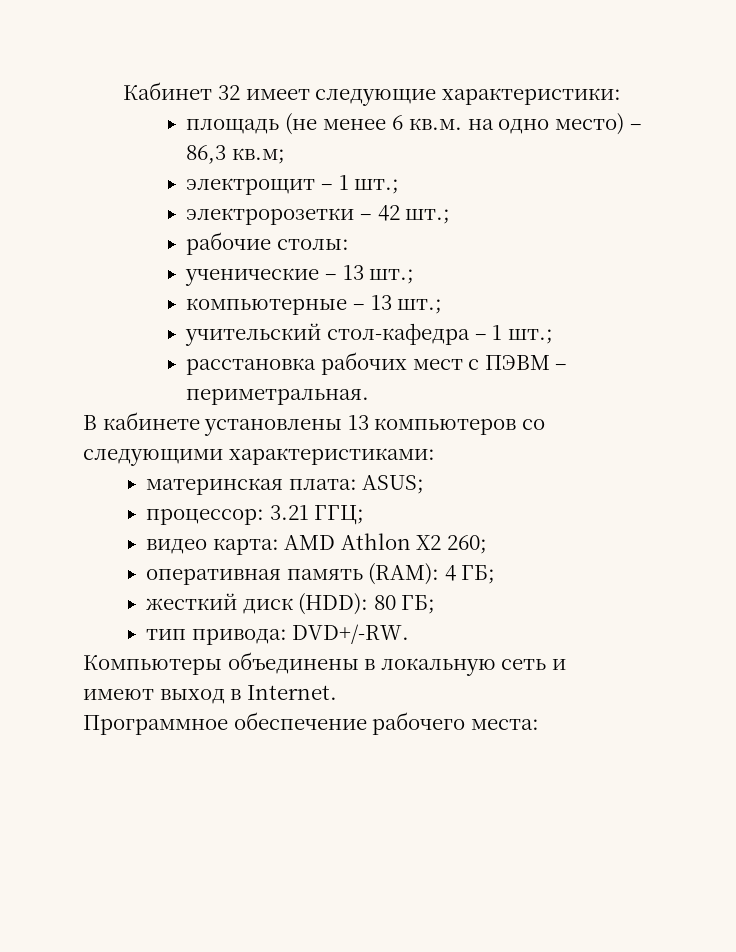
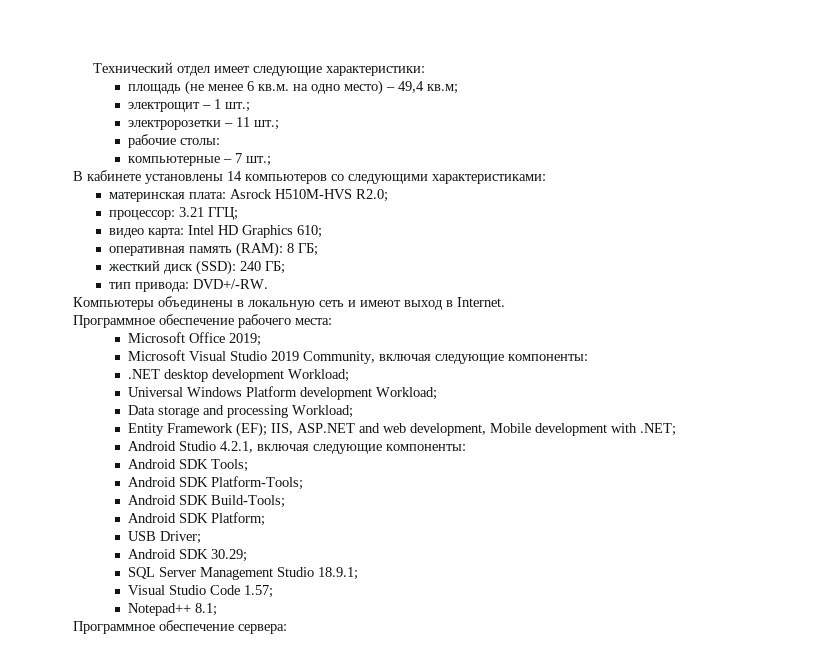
- Кабинет 32 имеет следующие характеристики:
+ Технический отдел имеет следующие характеристики:
- площадь (не менее 6 кв.м. на одно место) – 86,3 кв.м;
+ площадь (не менее 6 кв.м. на одно место) – 49,4 кв.м;
- электророзетки – 42 шт.;
+ электророзетки – 11 шт.;
- ученические – 13 шт.;
- компьютерные – 13 шт.;
- учительский стол-кафедра – 1 шт.;
- расстановка рабочих мест с ПЭВМ – периметральная.
+ компьютерные – 7 шт.;
- В кабинете установлены 13 компьютеров со следующими характеристиками:
+ В кабинете установлены 14 компьютеров со следующими характеристиками:
- материнская плата: ASUS;
+ материнская плата: Asrock H510M-HVS R2.0;
- видео карта: AMD Athlon X2 260;
+ видео карта: Intel HD Graphics 610;
- оперативная память (RAM): 4 ГБ;
+ оперативная память (RAM): 8 ГБ;
- жесткий диск (HDD): 80 ГБ;
+ жесткий диск (SSD): 240 ГБ;
+ Microsoft Office 2019;
+ Microsoft Visual Studio 2019 Community, включая следующие компоненты:
+ .NET desktop development Workload;
+ Universal Windows Platform development Workload;
+ Data storage and processing Workload;
+ Entity Framework (EF); IIS, ASP.NET and web development, Mobile development with .NET;
+ Android Studio 4.2.1, включая следующие компоненты:
+ Android SDK Tools;
+ Android SDK Platform-Tools;
+ Android SDK Build-Tools;
+ Android SDK Platform;
+ USB Driver;
+ Android SDK 30.29;
+ SQL Server Management Studio 18.9.1;
+ Visual Studio Code 1.57;
+ Notepad++ 8.1;
+ Программное обеспечение сервера:

